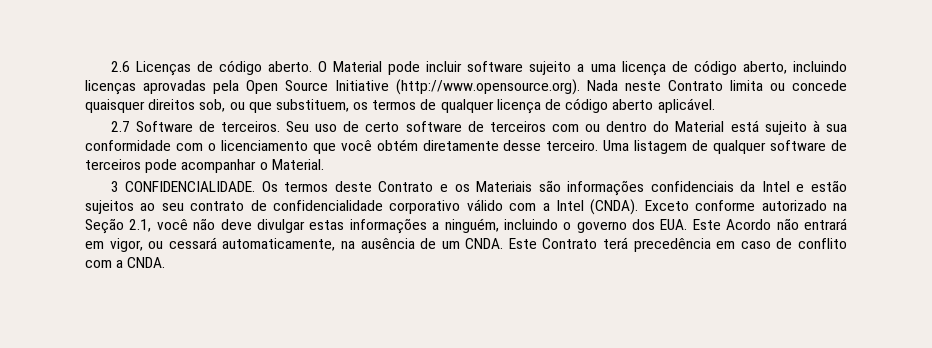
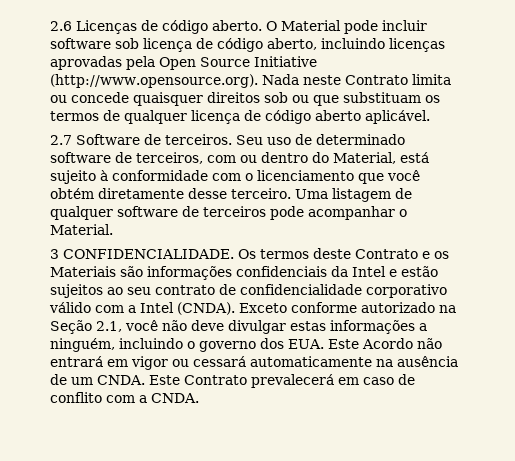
- O Material pode incluir software sujeito a uma licença de código aberto, incluindo licenças aprovadas pela Open Source Initiative (http://www.opensource.org). Nada neste Contrato limita ou concede quaisquer direitos sob, ou que substituem, os termos de qualquer licença de código aberto aplicável.
+ O Material pode incluir software sob licença de código aberto, incluindo licenças aprovadas pela Open Source Initiative (http://www.opensource.org). Nada neste Contrato limita ou concede quaisquer direitos sob ou que substituam os termos de qualquer licença de código aberto aplicável.
- Seu uso de certo software de terceiros com ou dentro do Material está sujeito à sua conformidade com o licenciamento que você obtém diretamente desse terceiro.
+ Seu uso de determinado software de terceiros, com ou dentro do Material, está sujeito à conformidade com o licenciamento que você obtém diretamente desse terceiro.
- Exceto conforme autorizado na Seção 2.1, você não deve divulgar estas informações a ninguém, incluindo o governo dos EUA. Este Acordo não entrará em vigor, ou cessará automaticamente, na ausência de um CNDA.
+ Exceto conforme autorizado na Seção 2.1, você não deve divulgar estas informações a ninguém, incluindo o governo dos EUA. Este Acordo não entrará em vigor ou cessará automaticamente na ausência de um CNDA.
- Este Contrato terá precedência em caso de conflito com a CNDA.
+ Este Contrato prevalecerá em caso de conflito com a CNDA.

